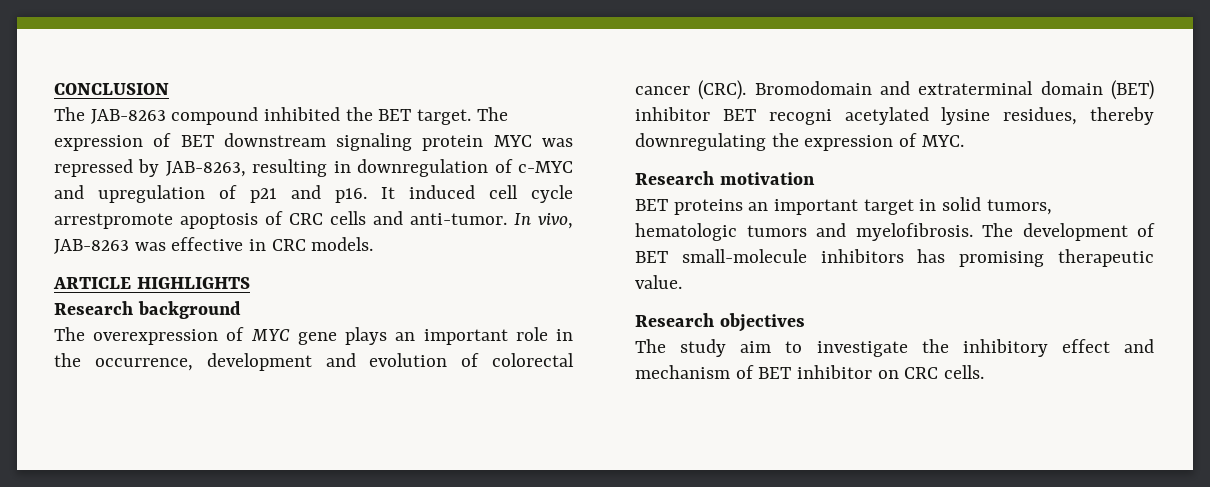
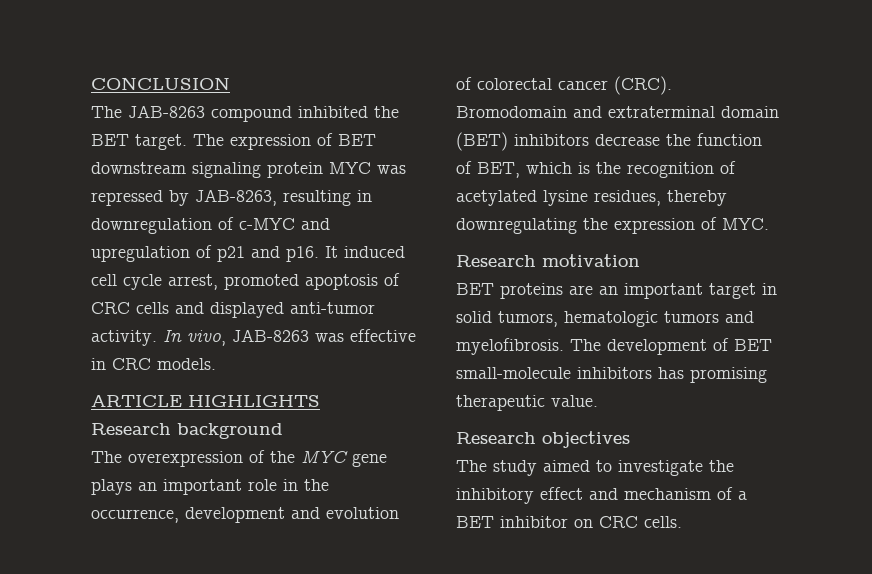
- It induced cell cycle arrestpromote apoptosis of CRC cells and anti-tumor.
+ It induced cell cycle arrest, promoted apoptosis of CRC cells and displayed anti-tumor activity.
- The overexpression of MYC gene plays an important role in the occurrence, development and evolution of colorectal cancer (CRC).
+ The overexpression of the MYC gene plays an important role in the occurrence, development and evolution of colorectal cancer (CRC).
- Bromodomain and extraterminal domain (BET) inhibitor BET recogni acetylated lysine residues, thereby downregulating the expression of MYC.
+ Bromodomain and extraterminal domain (BET) inhibitors decrease the function of BET, which is the recognition of acetylated lysine residues, thereby downregulating the expression of MYC.
- BET proteins an important target in solid tumors, hematologic tumors and myelofibrosis.
+ BET proteins are an important target in solid tumors, hematologic tumors and myelofibrosis.
- The study aim to investigate the inhibitory effect and mechanism of BET inhibitor on CRC cells.
+ The study aimed to investigate the inhibitory effect and mechanism of a BET inhibitor on CRC cells.

